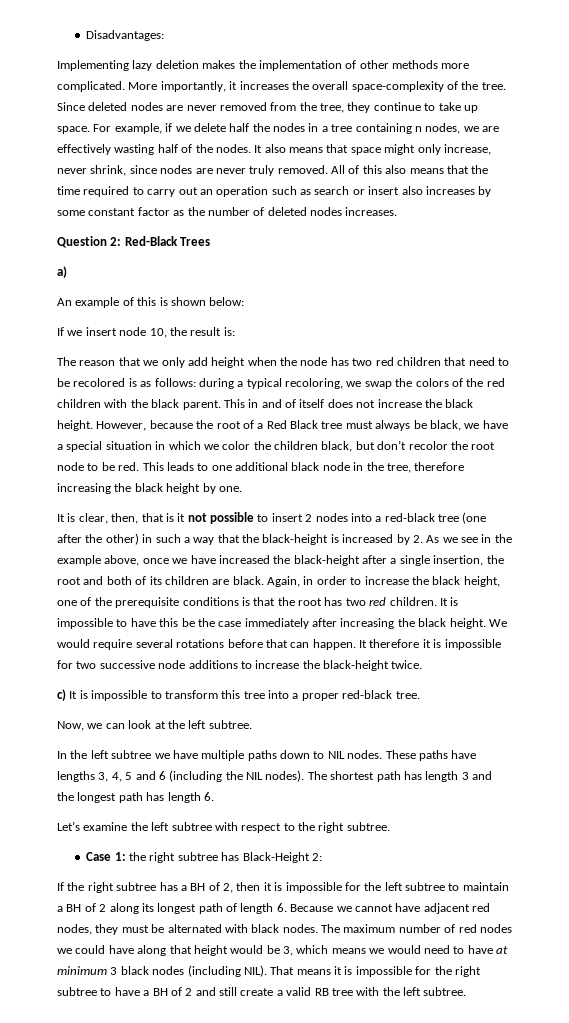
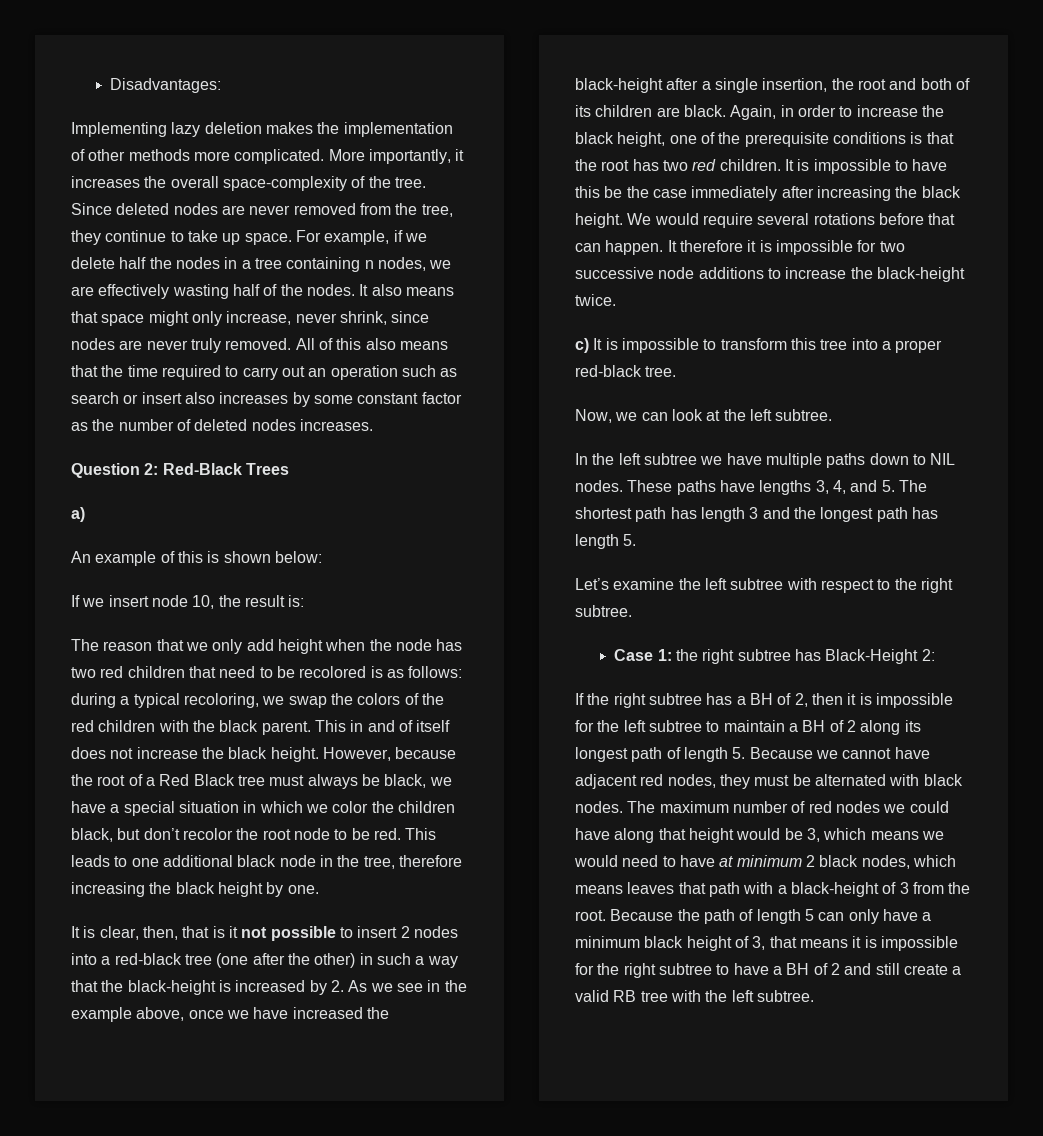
- These paths have lengths 3, 4, 5 and 6 (including the NIL nodes). The shortest path has length 3 and the longest path has length 6.
+ These paths have lengths 3, 4, and 5. The shortest path has length 3 and the longest path has length 5.
- If the right subtree has a BH of 2, then it is impossible for the left subtree to maintain a BH of 2 along its longest path of length 6. Because we cannot have adjacent red nodes, they must be alternated with black nodes.
+ If the right subtree has a BH of 2, then it is impossible for the left subtree to maintain a BH of 2 along its longest path of length 5. Because we cannot have adjacent red nodes, they must be alternated with black nodes.
- The maximum number of red nodes we could have along that height would be 3, which means we would need to have at minimum 3 black nodes (including NIL). That means it is impossible for the right subtree to have a BH of 2 and still create a valid RB tree with the left subtree.
+ The maximum number of red nodes we could have along that height would be 3, which means we would need to have at minimum 2 black nodes, which means leaves that path with a black-height of 3 from the root. Because the path of length 5 can only have a minimum black height of 3, that means it is impossible for the right subtree to have a BH of 2 and still create a valid RB tree with the left subtree.

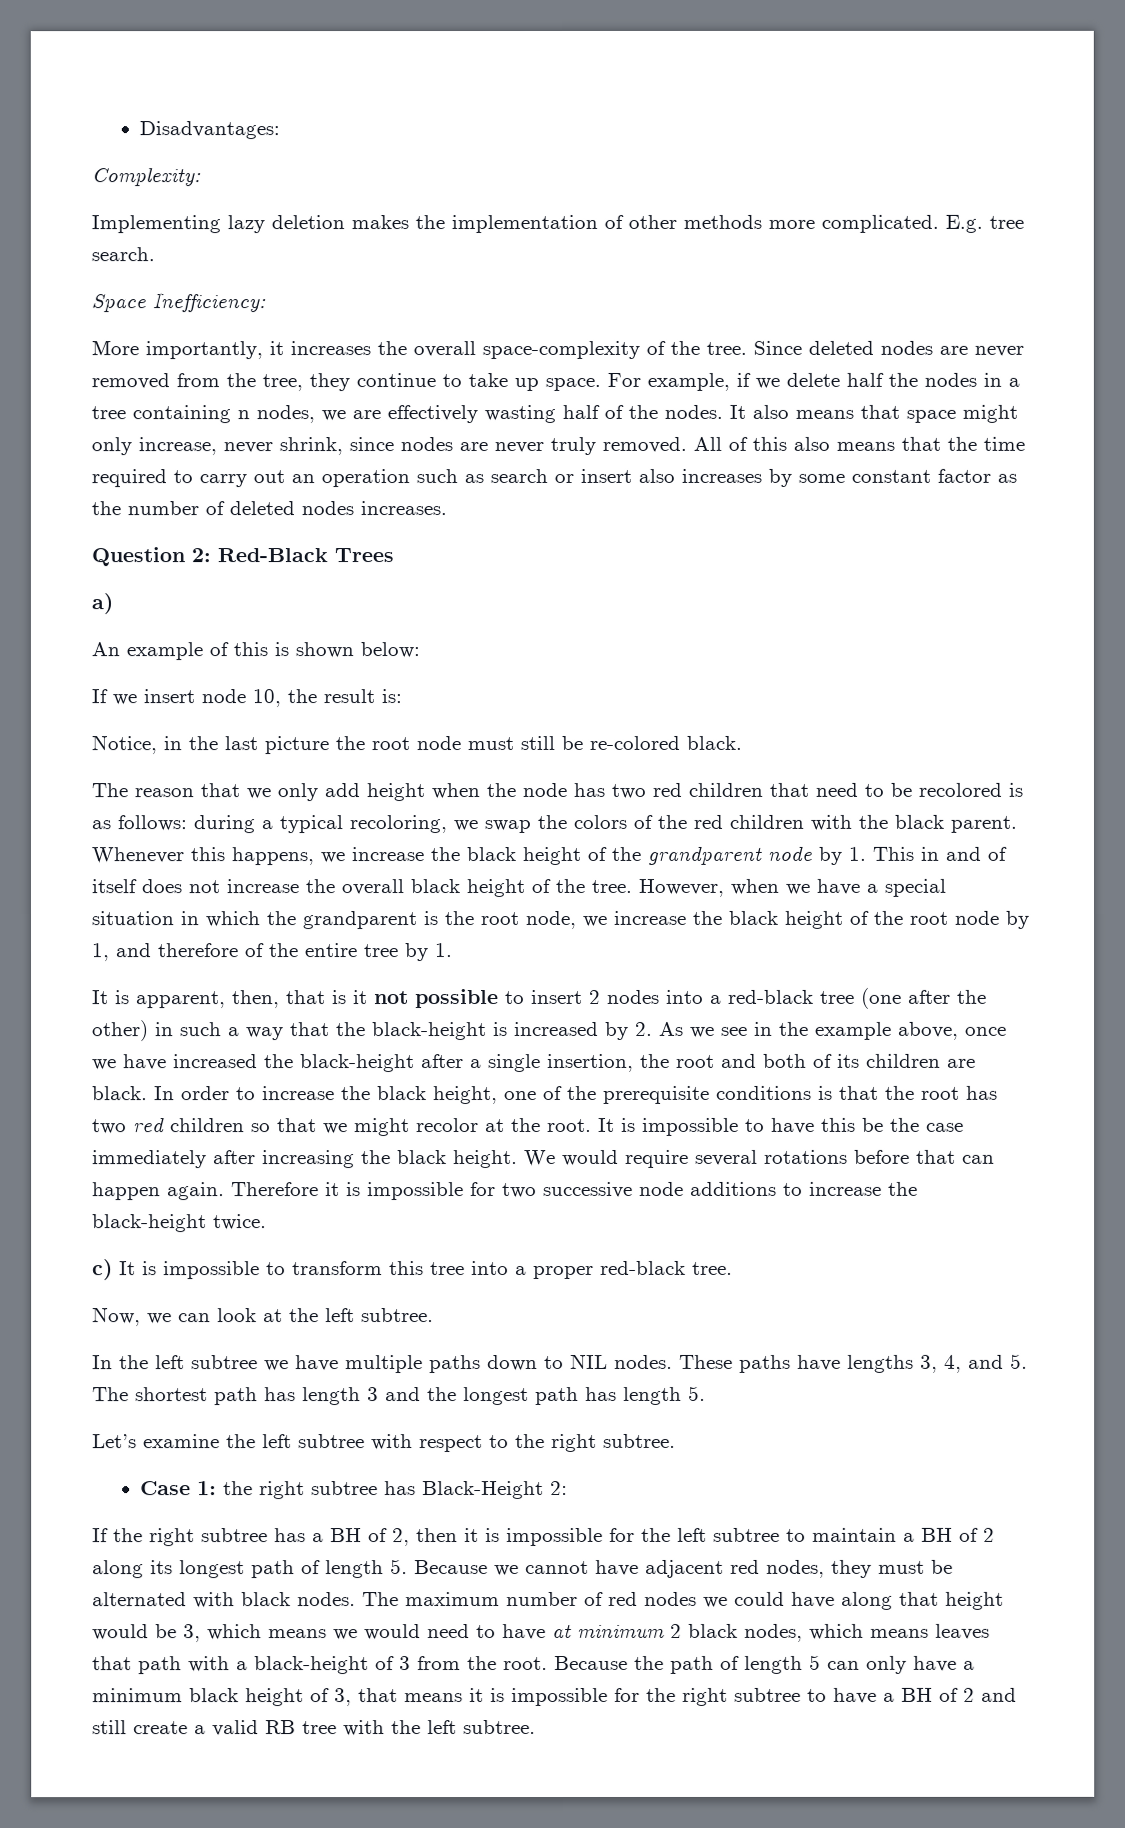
+ Complexity:
- Implementing lazy deletion makes the implementation of other methods more complicated. More importantly, it increases the overall space-complexity of the tree.
+ Implementing lazy deletion makes the implementation of other methods more complicated. E.g. tree search.
+ Space Inefficiency:
+ More importantly, it increases the overall space-complexity of the tree.
+ Notice, in the last picture the root node must still be re-colored black.
- This in and of itself does not increase the black height. However, because the root of a Red Black tree must always be black, we have a special situation in which we color the children black, but don’t recolor the root node to be red. This leads to one additional black node in the tree, therefore increasing the black height by one.
- It is clear, then, that is it not possible to insert 2 nodes into a red-black tree (one after the other) in such a way that the black-height is increased by 2. As we see in the example above, once we have increased the black-height after a single insertion, the root and both of its children are black.
+ Whenever this happens, we increase the black height of the grandparent node by 1. This in and of itself does not increase the overall black height of the tree. However, when we have a special situation in which the grandparent is the root node, we increase the black height of the root node by 1, and therefore of the entire tree by 1.
+ It is apparent, then, that is it not possible to insert 2 nodes into a red-black tree (one after the other) in such a way that the black-height is increased by 2. As we see in the example above, once we have increased the black-height after a single insertion, the root and both of its children are black.
- Again, in order to increase the black height, one of the prerequisite conditions is that the root has two red children.
+ In order to increase the black height, one of the prerequisite conditions is that the root has two red children so that we might recolor at the root.
- We would require several rotations before that can happen. It therefore it is impossible for two successive node additions to increase the black-height twice.
+ We would require several rotations before that can happen again. Therefore it is impossible for two successive node additions to increase the black-height twice.

